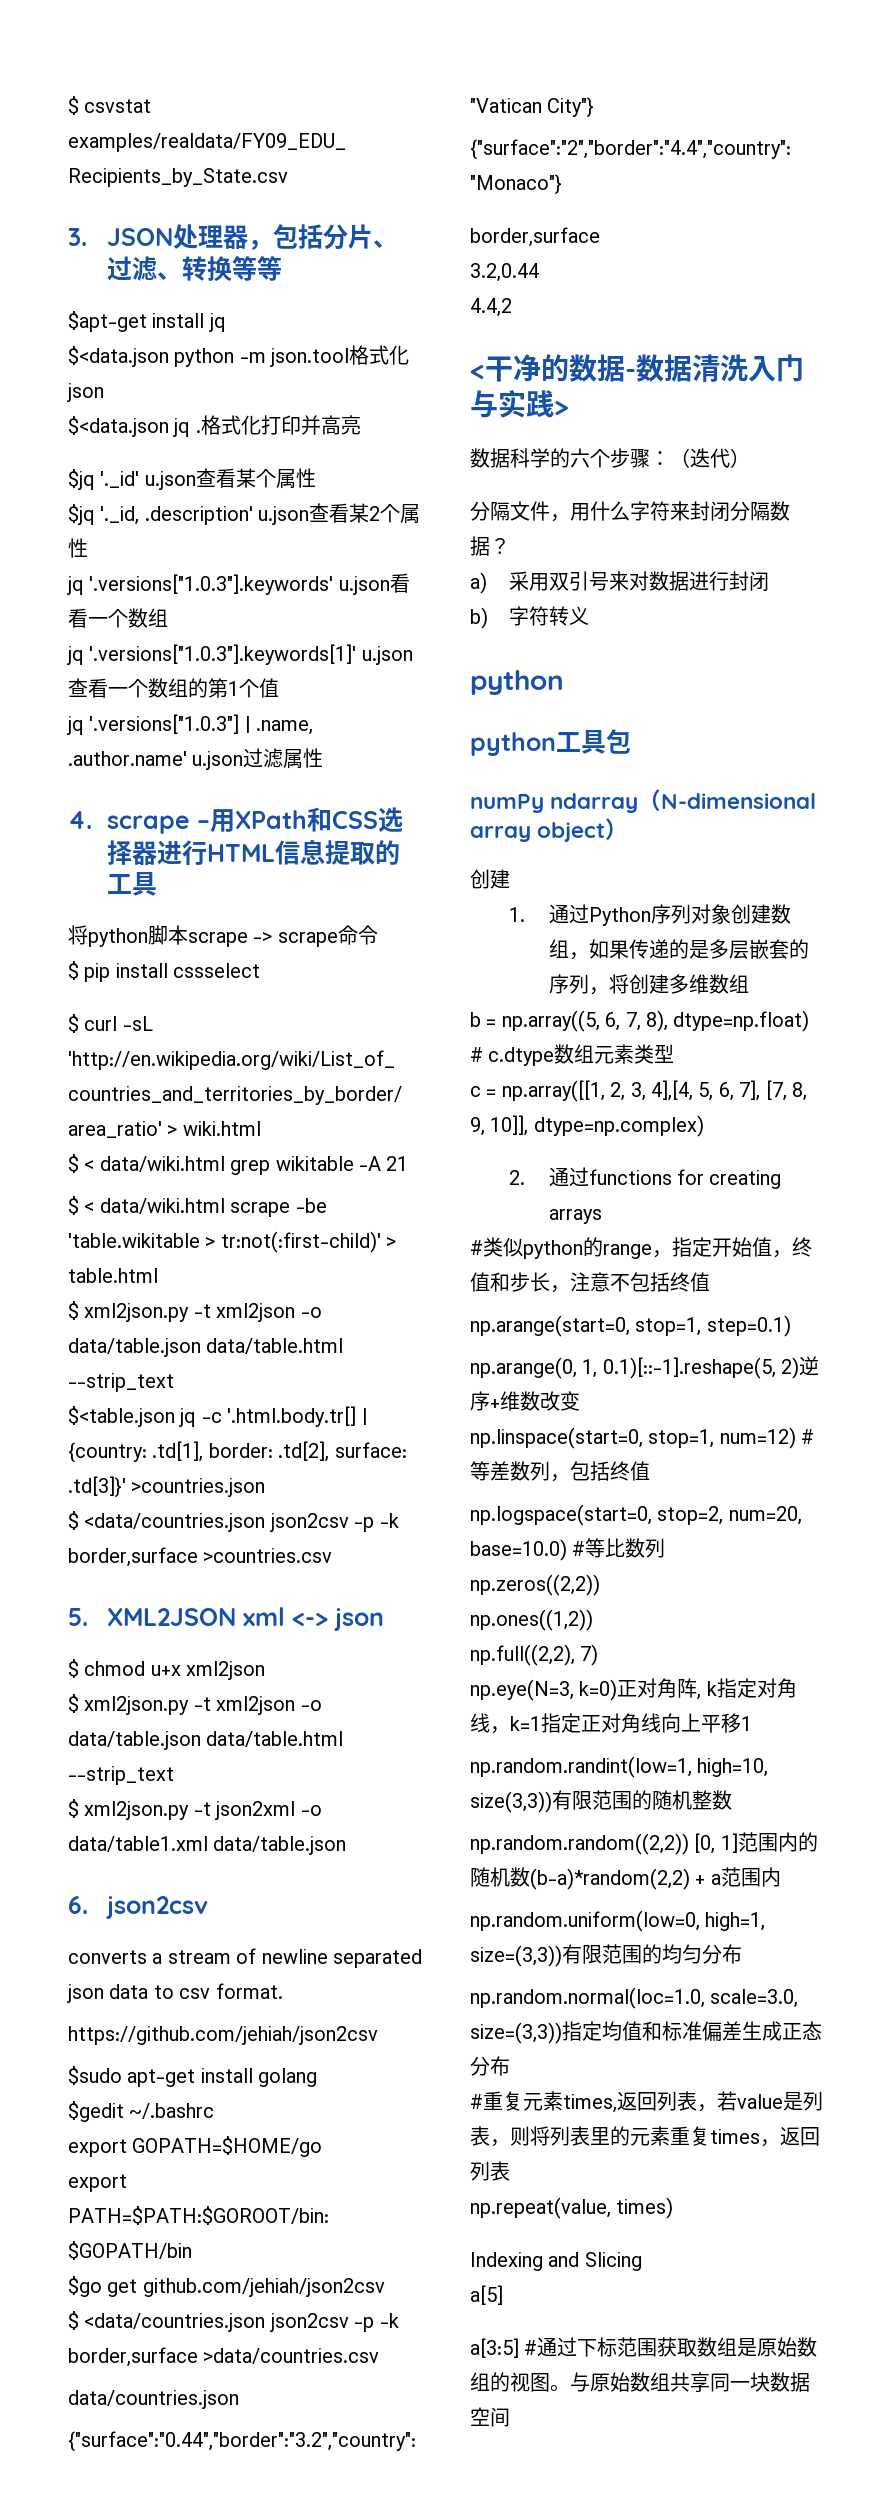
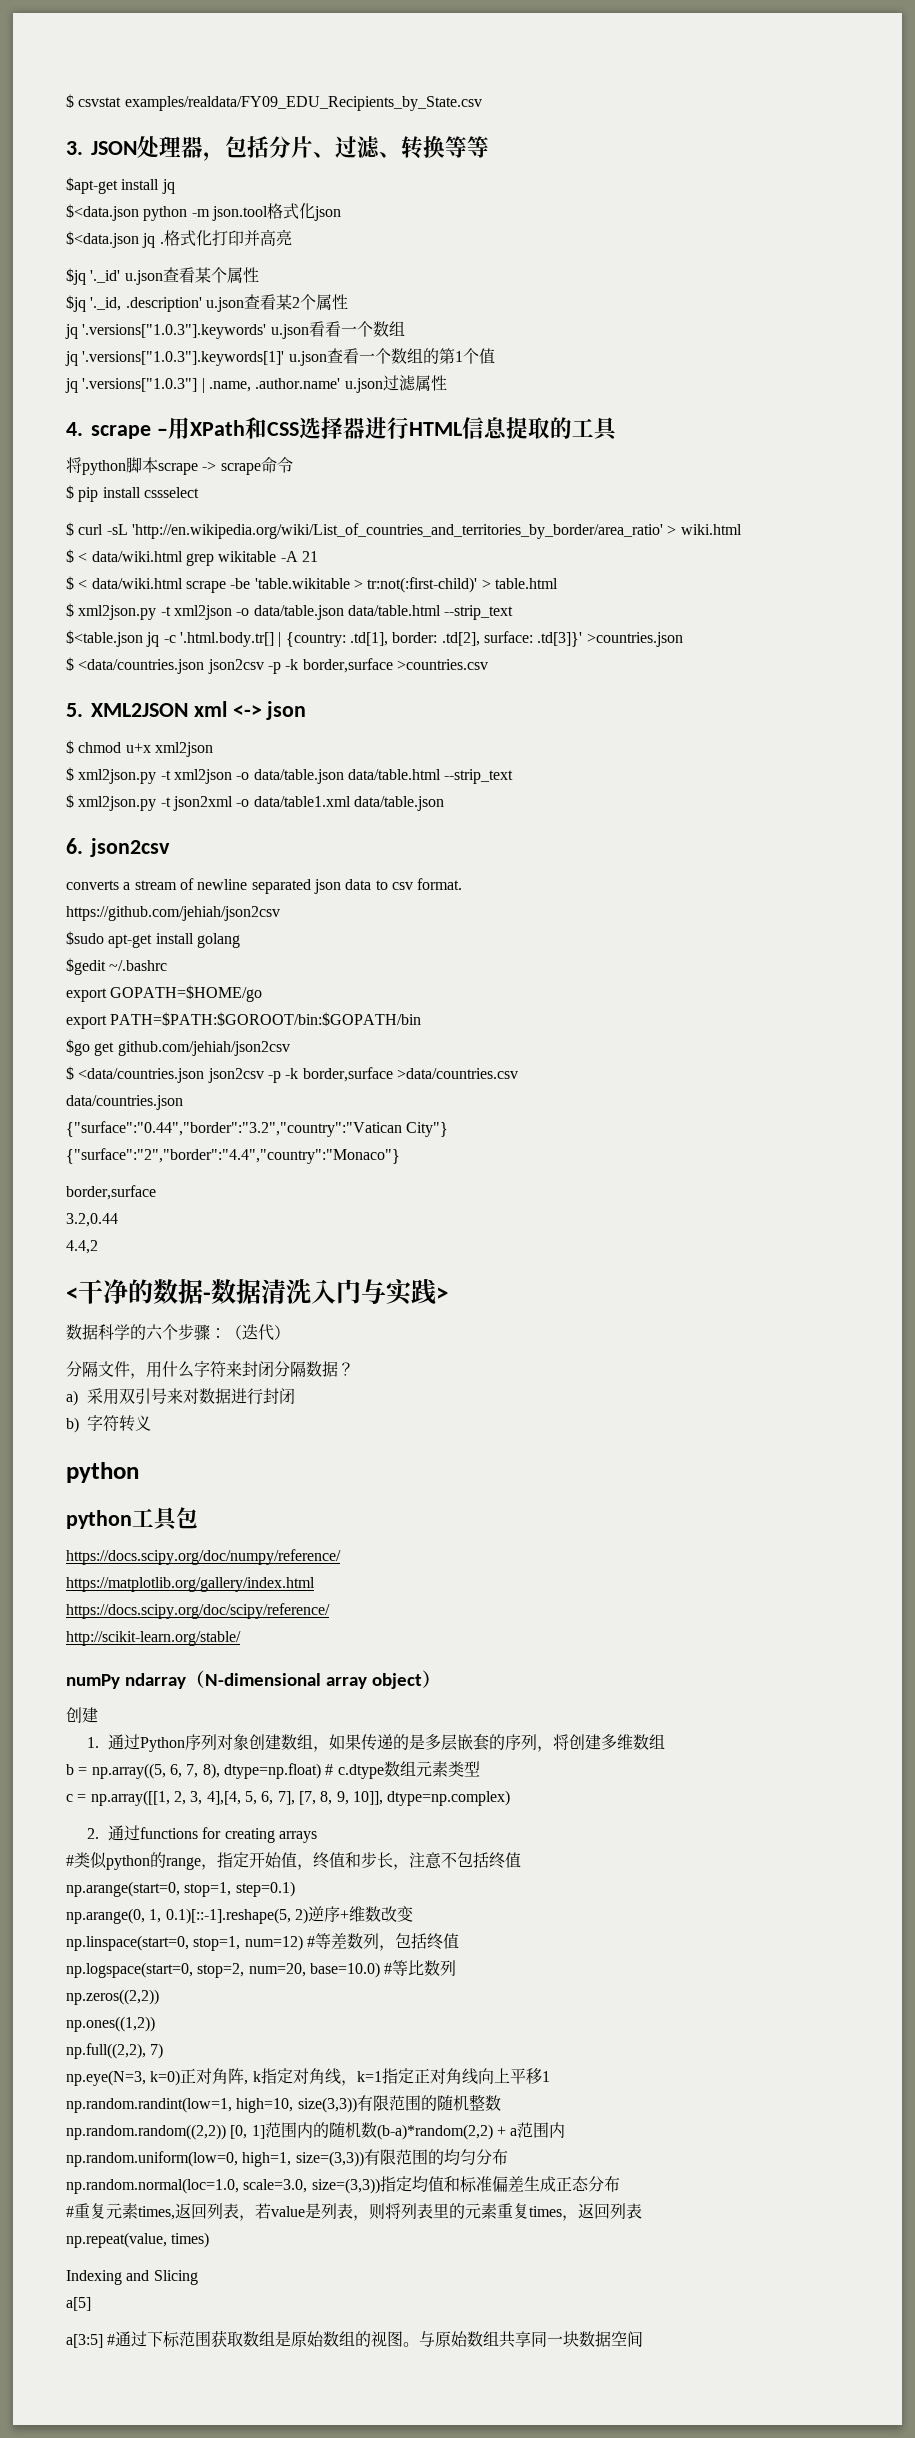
+ https://docs.scipy.org/doc/numpy/reference/
+ https://matplotlib.org/gallery/index.html
+ https://docs.scipy.org/doc/scipy/reference/
+ http://scikit-learn.org/stable/

